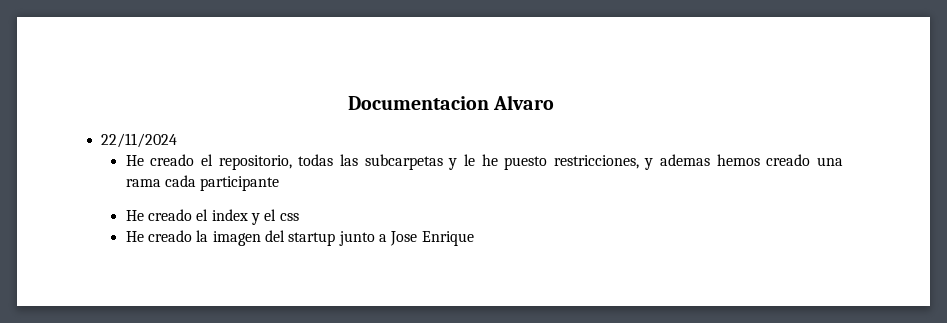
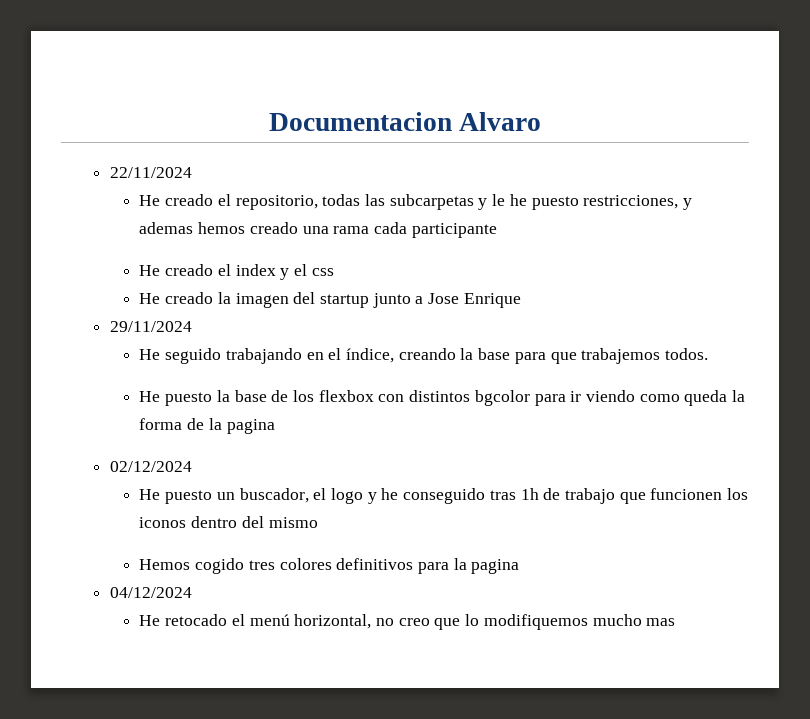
+ 29/11/2024
+ He seguido trabajando en el índice, creando la base para que trabajemos todos.
+ He puesto la base de los flexbox con distintos bgcolor para ir viendo como queda la forma de la pagina
+ 02/12/2024
+ He puesto un buscador, el logo y he conseguido tras 1h de trabajo que funcionen los iconos dentro del mismo
+ Hemos cogido tres colores definitivos para la pagina
+ 04/12/2024
+ He retocado el menú horizontal, no creo que lo modifiquemos mucho mas

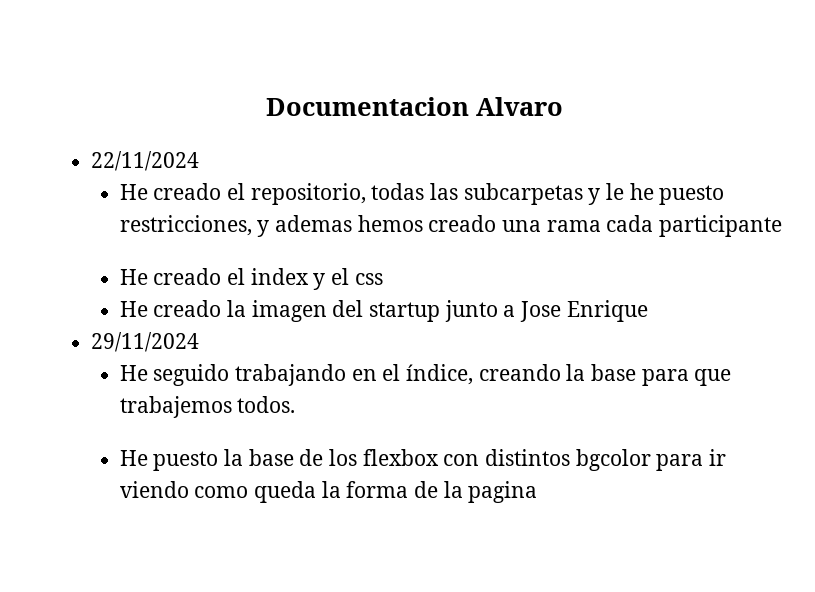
- 02/12/2024
- He puesto un buscador, el logo y he conseguido tras 1h de trabajo que funcionen los iconos dentro del mismo
- Hemos cogido tres colores definitivos para la pagina
- 04/12/2024
- He retocado el menú horizontal, no creo que lo modifiquemos mucho mas

